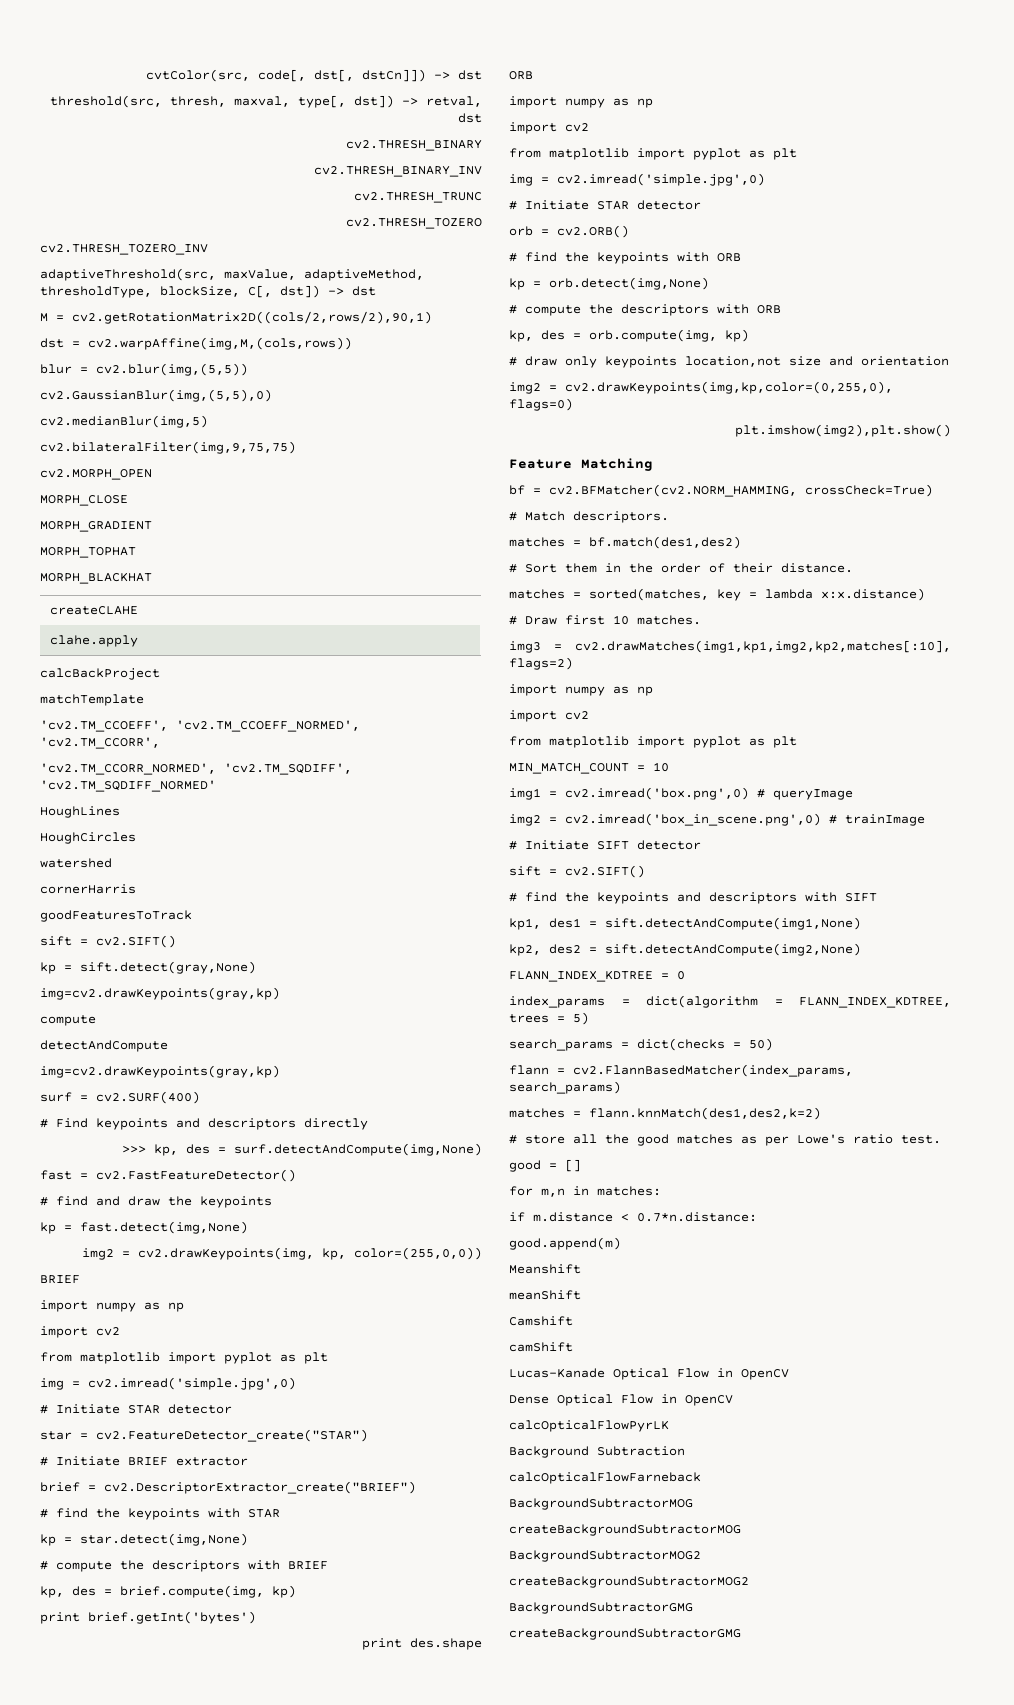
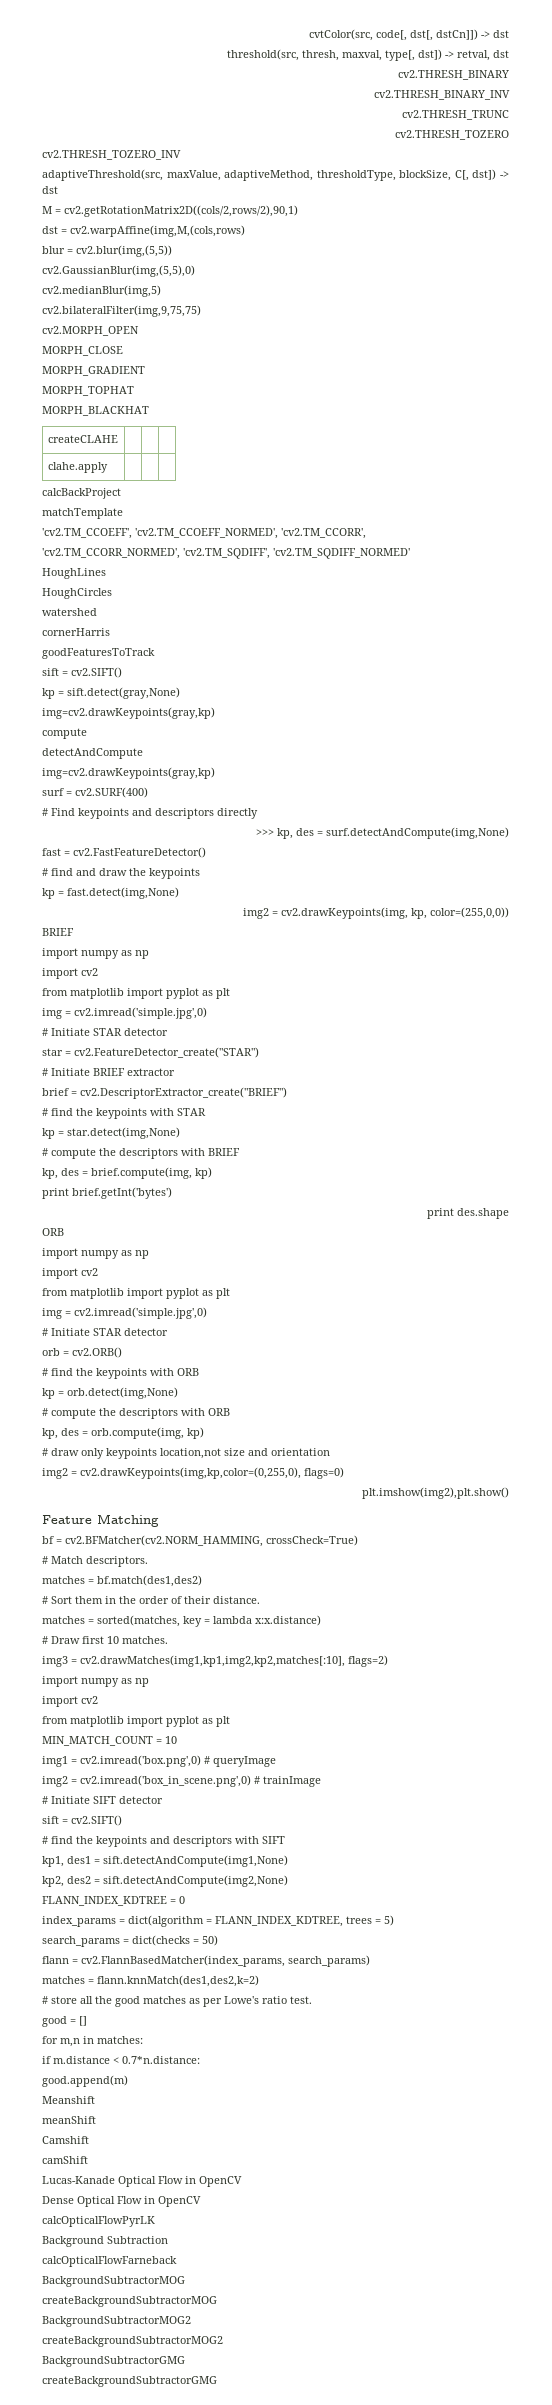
- dst = cv2.warpAffine(img,M,(cols,rows))
+ dst = cv2.warpAffine(img,M,(cols,rows)

